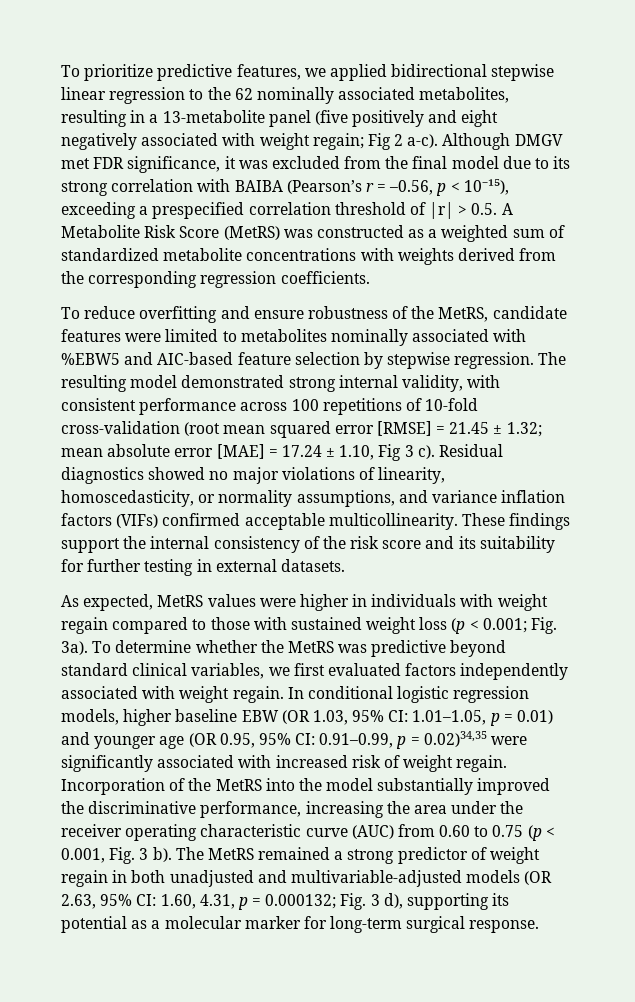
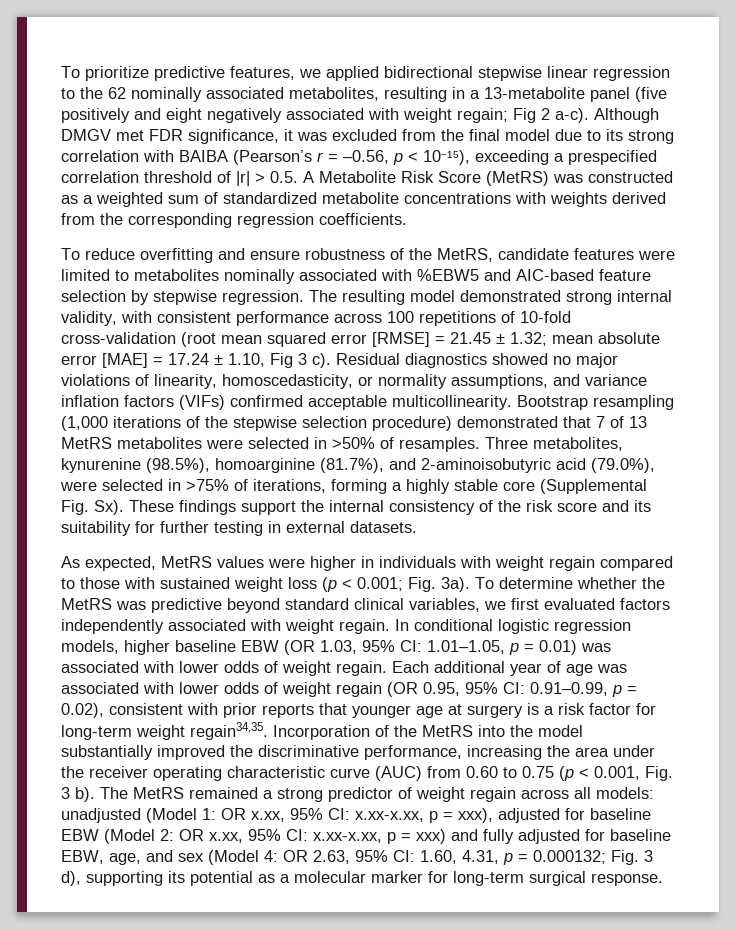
- These findings support the internal consistency of the risk score and its suitability for further testing in external datasets.
+ Bootstrap resampling (1,000 iterations of the stepwise selection procedure) demonstrated that 7 of 13 MetRS metabolites were selected in >50% of resamples. Three metabolites, kynurenine (98.5%), homoarginine (81.7%), and 2-aminoisobutyric acid (79.0%), were selected in >75% of iterations, forming a highly stable core (Supplemental Fig. Sx). These findings support the internal consistency of the risk score and its suitability for further testing in external datasets.
- In conditional logistic regression models, higher baseline EBW (OR 1.03, 95% CI: 1.01–1.05, p = 0.01) and younger age (OR 0.95, 95% CI: 0.91–0.99, p = 0.02)34,35 were significantly associated with increased risk of weight regain.
+ In conditional logistic regression models, higher baseline EBW (OR 1.03, 95% CI: 1.01–1.05, p = 0.01) was associated with lower odds of weight regain. Each additional year of age was associated with lower odds of weight regain (OR 0.95, 95% CI: 0.91–0.99, p = 0.02), consistent with prior reports that younger age at surgery is a risk factor for long-term weight regain34,35.
- The MetRS remained a strong predictor of weight regain in both unadjusted and multivariable-adjusted models (OR 2.63, 95% CI: 1.60, 4.31, p = 0.000132; Fig. 3 d), supporting its potential as a molecular marker for long-term surgical response.
+ The MetRS remained a strong predictor of weight regain across all models: unadjusted (Model 1: OR x.xx, 95% CI: x.xx-x.xx, p = xxx), adjusted for baseline EBW (Model 2: OR x.xx, 95% CI: x.xx-x.xx, p = xxx) and fully adjusted for baseline EBW, age, and sex (Model 4: OR 2.63, 95% CI: 1.60, 4.31, p = 0.000132; Fig. 3 d), supporting its potential as a molecular marker for long-term surgical response.

